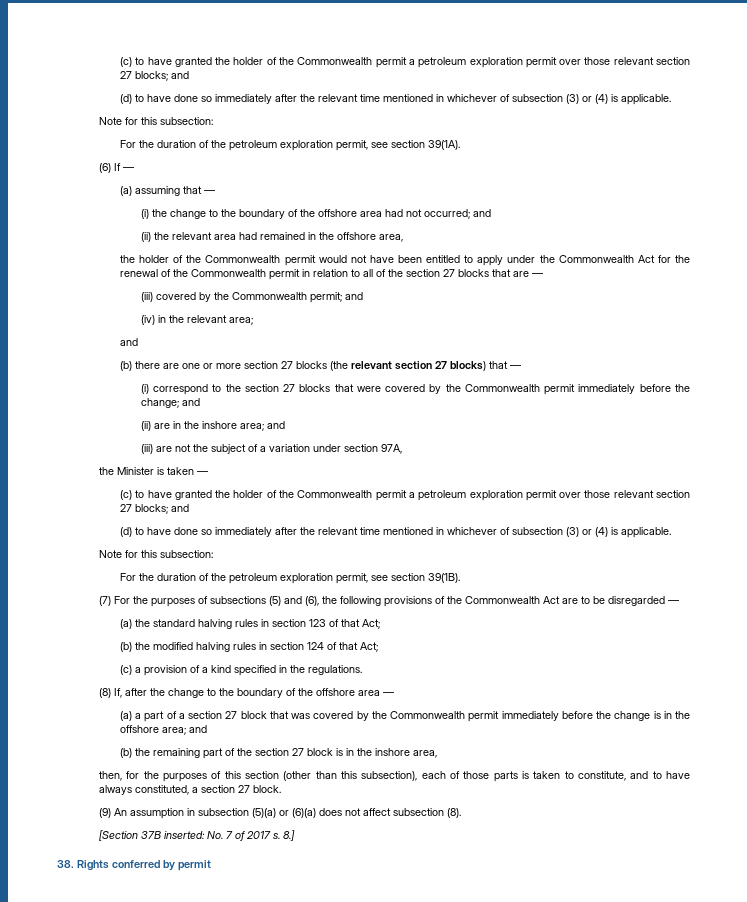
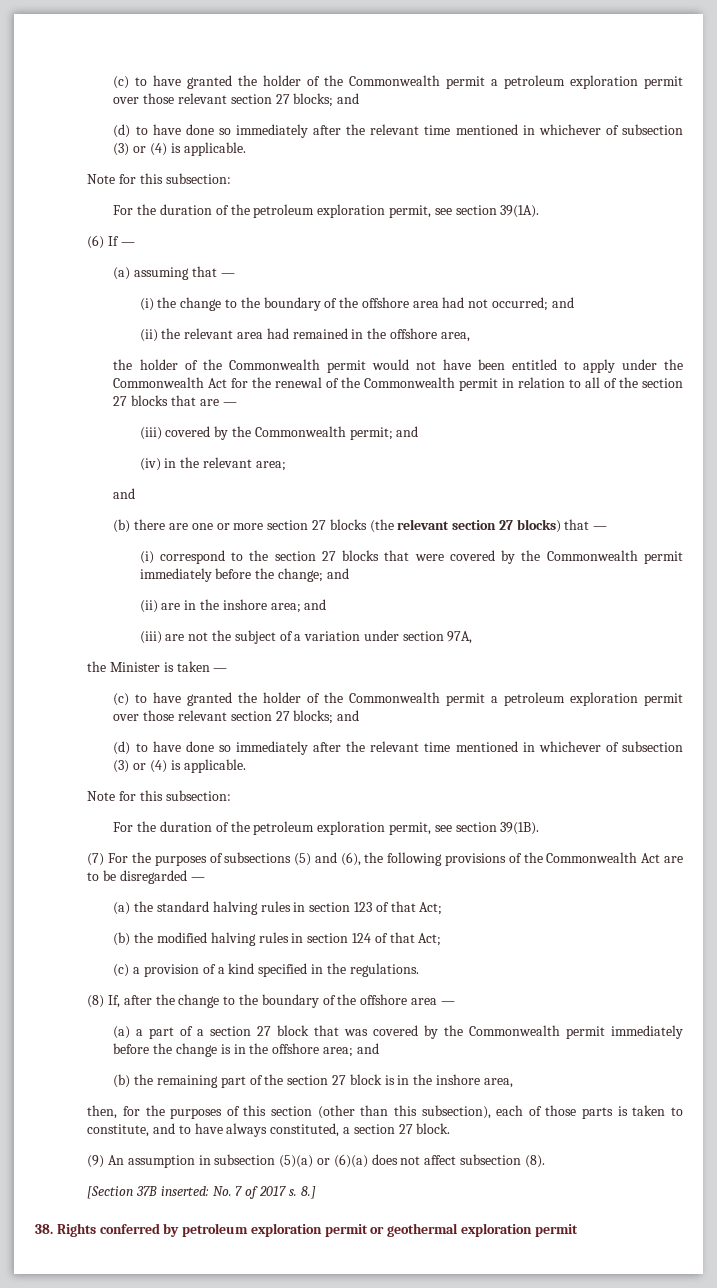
- 38. Rights conferred by permit
+ 38. Rights conferred by petroleum exploration permit or geothermal exploration permit

